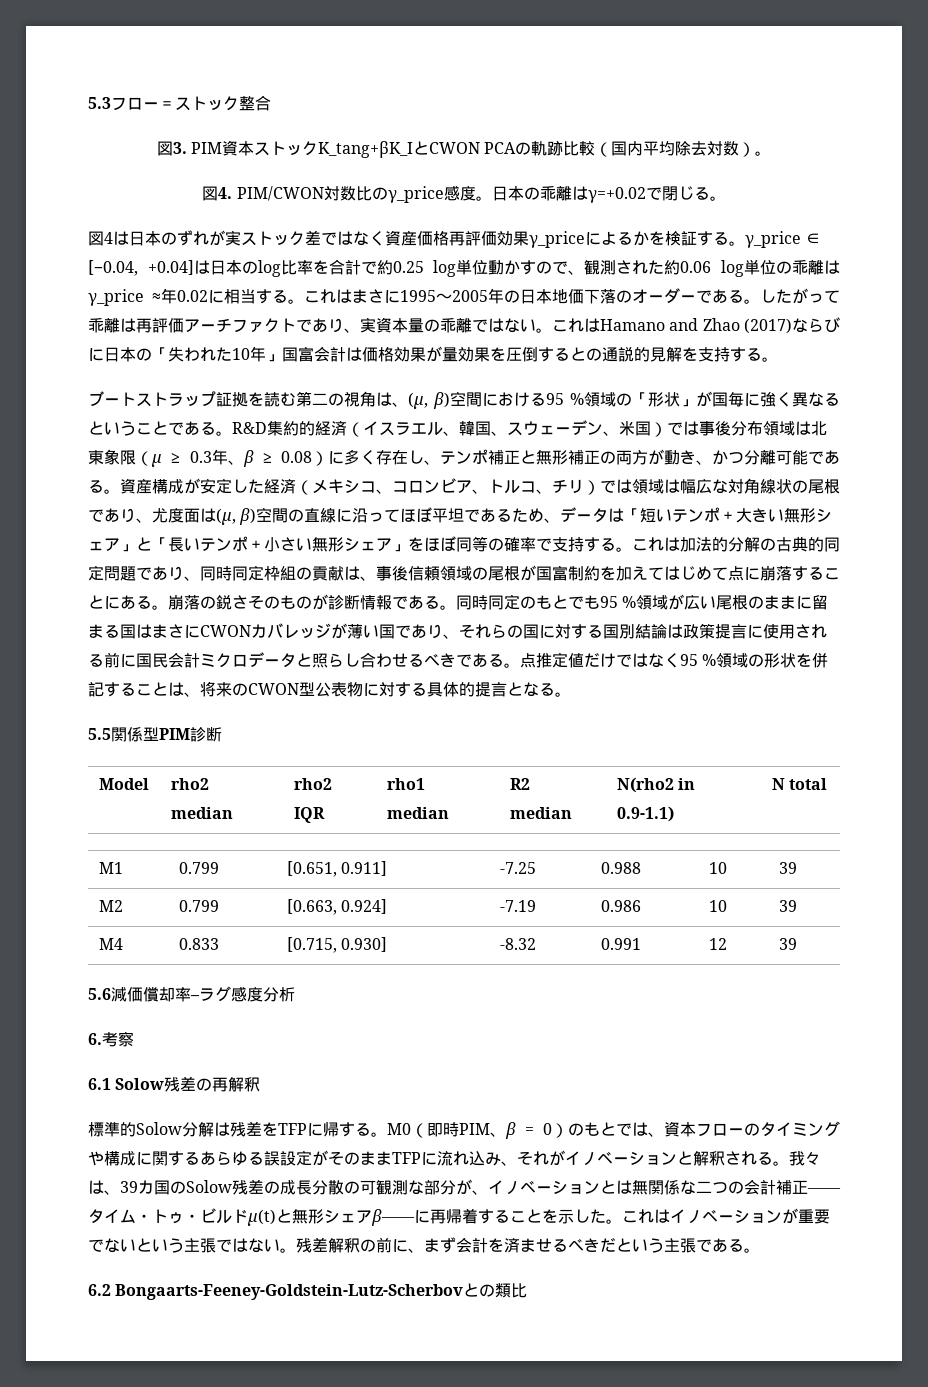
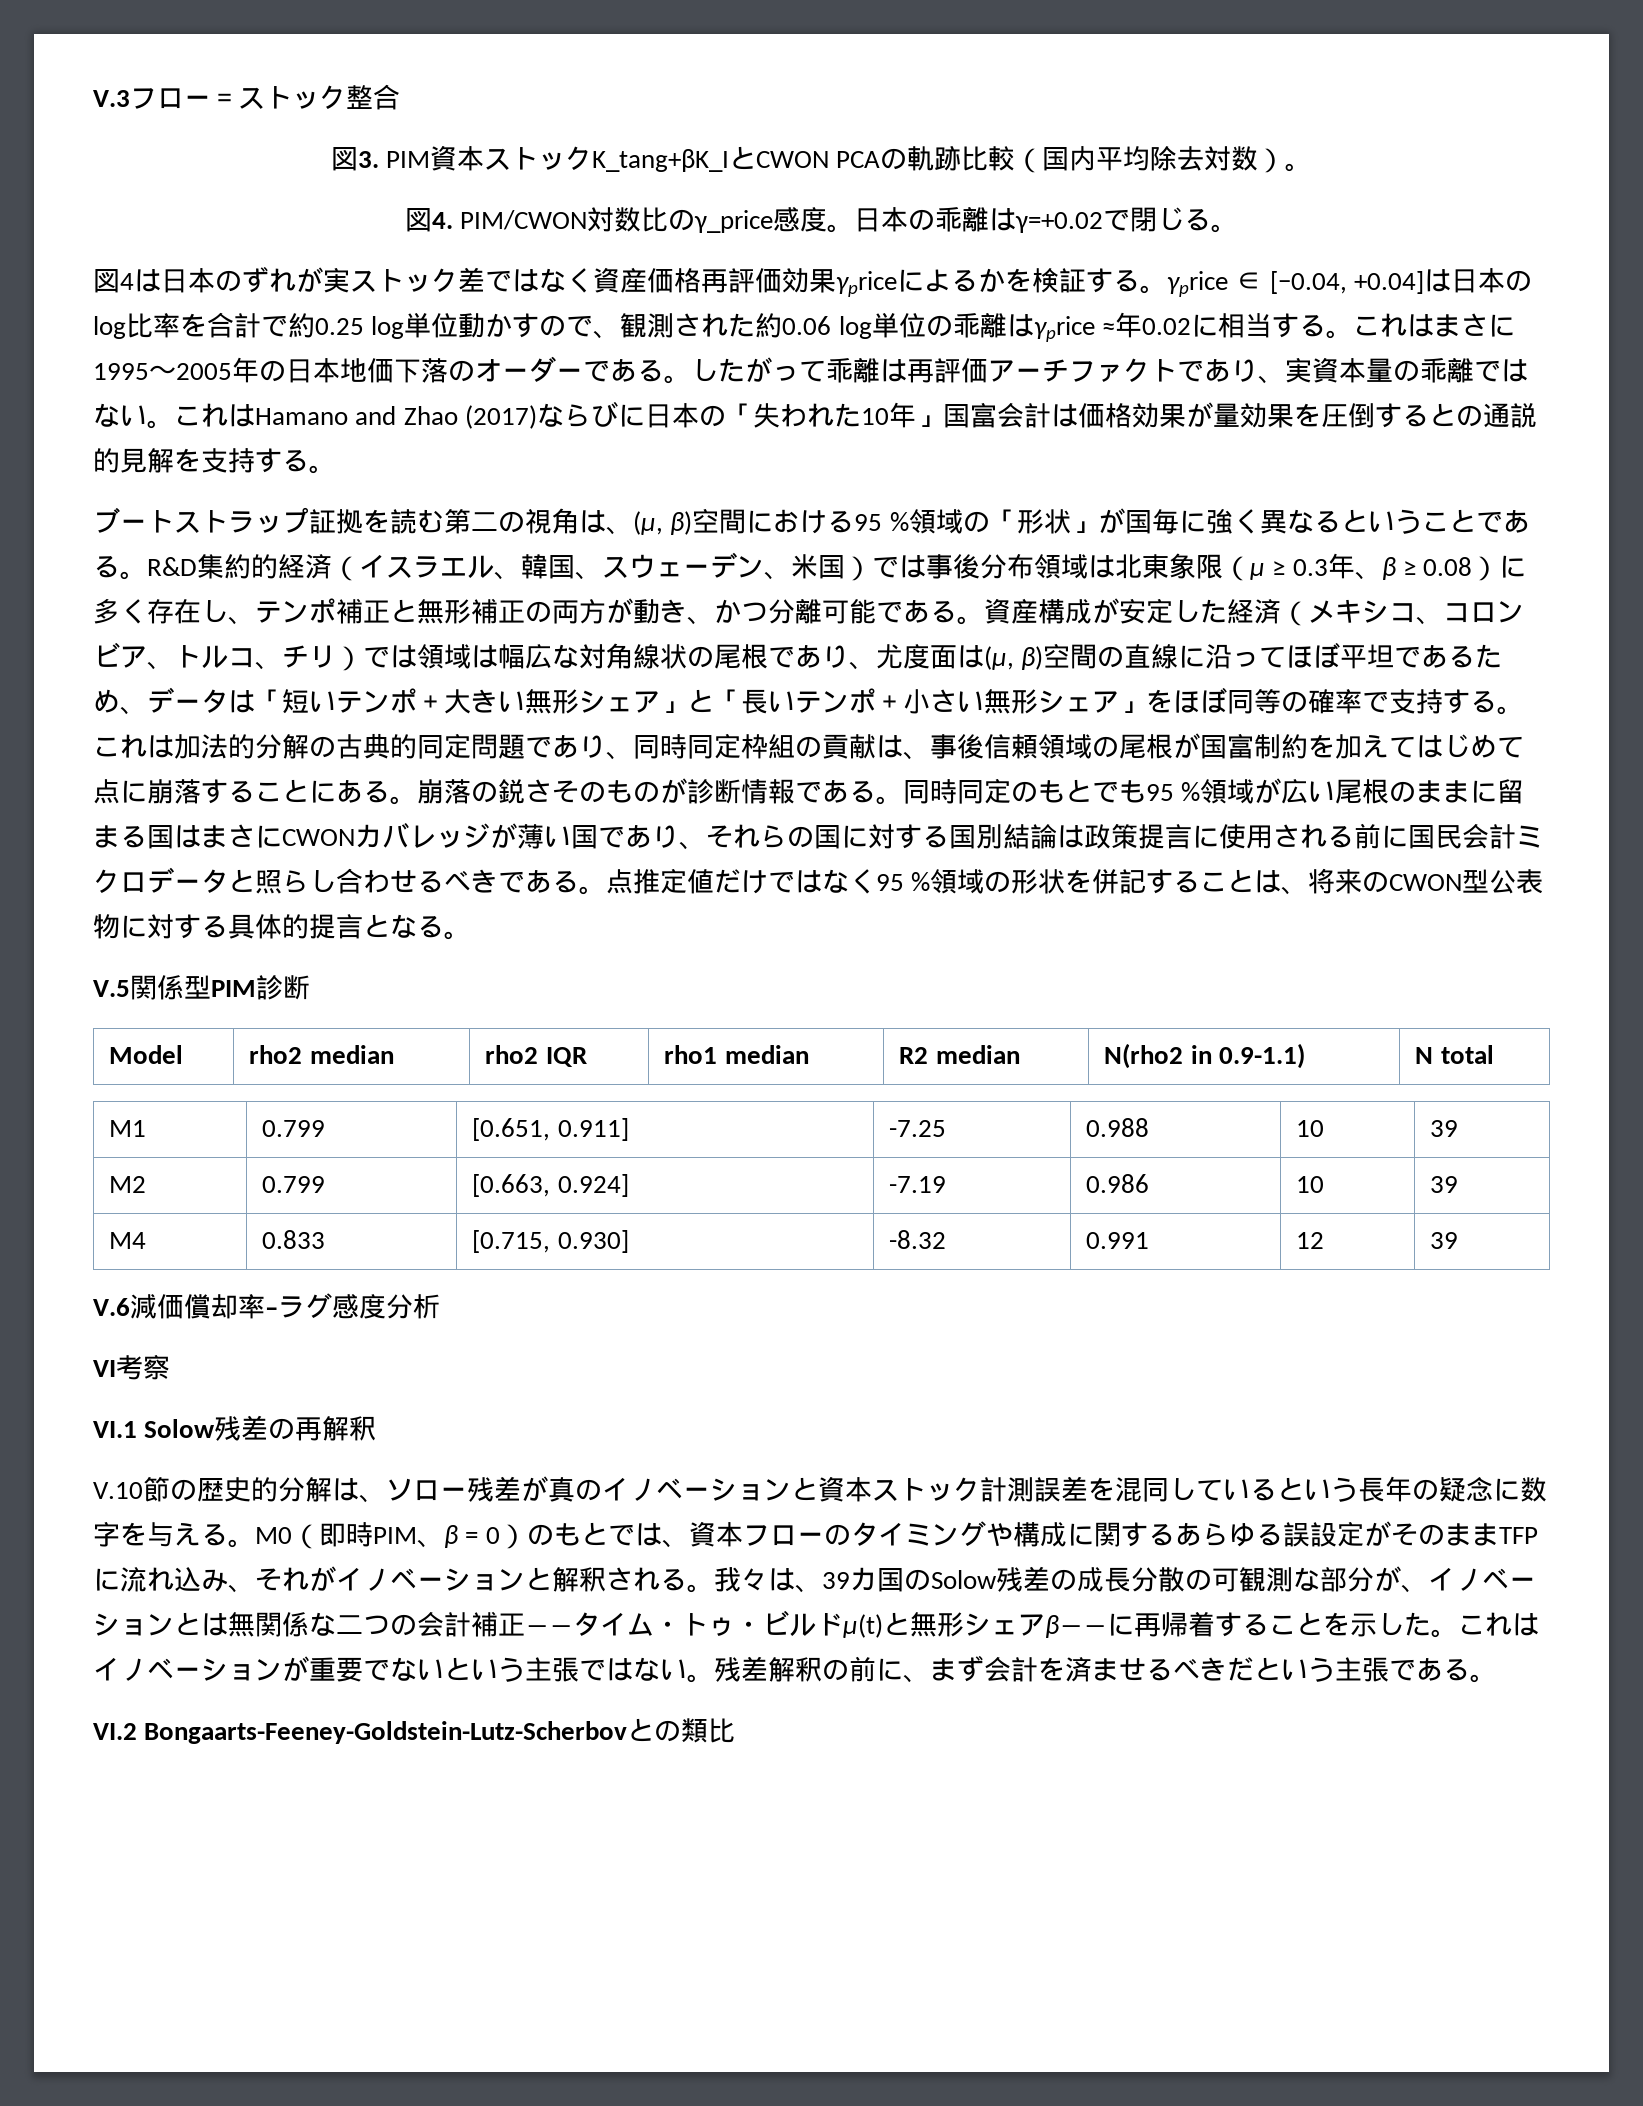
- 5.3フロー＝ストック整合
+ V.3フロー＝ストック整合
- 図4は日本のずれが実ストック差ではなく資産価格再評価効果γ_priceによるかを検証する。γ_price ∈ [−0.04, +0.04]は日本のlog比率を合計で約0.25 log単位動かすので、観測された約0.06 log単位の乖離はγ_price ≈年0.02に相当する。
+ 図4は日本のずれが実ストック差ではなく資産価格再評価効果γpriceによるかを検証する。γprice ∈ [−0.04, +0.04]は日本のlog比率を合計で約0.25 log単位動かすので、観測された約0.06 log単位の乖離はγprice ≈年0.02に相当する。
- 5.5関係型PIM診断
+ V.5関係型PIM診断
- 5.6減価償却率–ラグ感度分析
+ V.6減価償却率–ラグ感度分析
- 6.考察
+ VI考察
- 6.1 Solow残差の再解釈
+ VI.1 Solow残差の再解釈
- 標準的Solow分解は残差をTFPに帰する。
+ V.10節の歴史的分解は、ソロー残差が真のイノベーションと資本ストック計測誤差を混同しているという長年の疑念に数字を与える。
- 6.2 Bongaarts-Feeney-Goldstein-Lutz-Scherbovとの類比
+ VI.2 Bongaarts-Feeney-Goldstein-Lutz-Scherbovとの類比

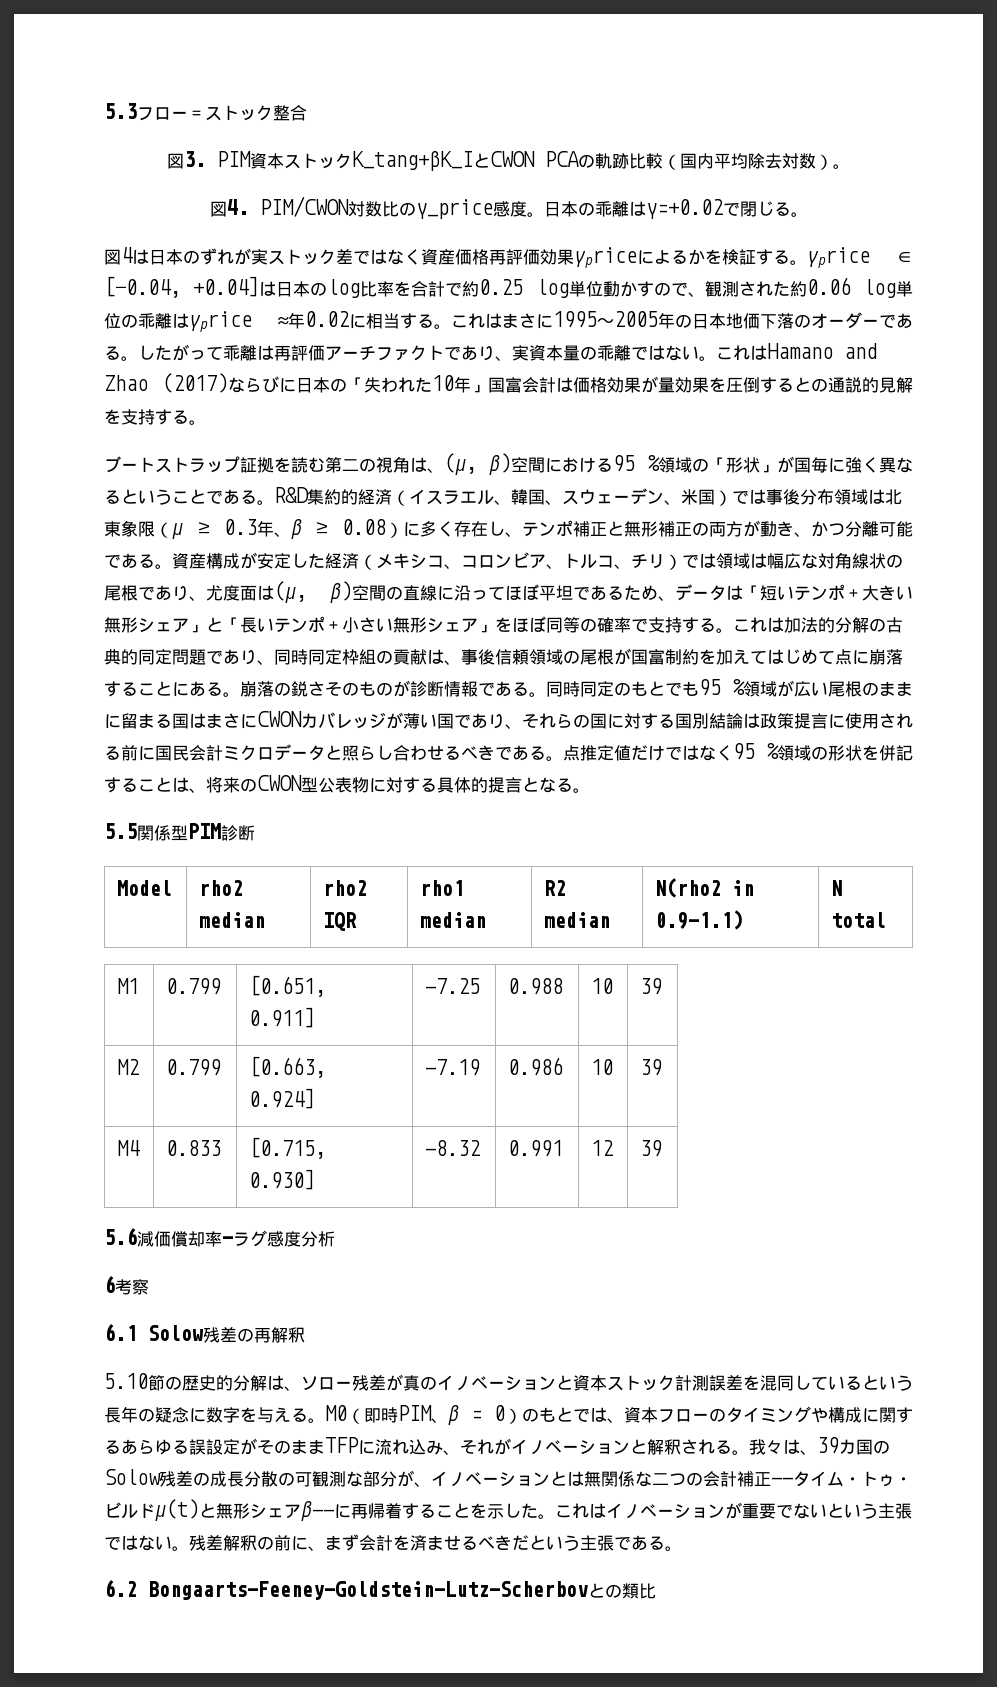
- V.3フロー＝ストック整合
+ 5.3フロー＝ストック整合
- V.5関係型PIM診断
+ 5.5関係型PIM診断
- V.6減価償却率–ラグ感度分析
+ 5.6減価償却率–ラグ感度分析
- VI考察
+ 6考察
- VI.1 Solow残差の再解釈
+ 6.1 Solow残差の再解釈
- V.10節の歴史的分解は、ソロー残差が真のイノベーションと資本ストック計測誤差を混同しているという長年の疑念に数字を与える。
+ 5.10節の歴史的分解は、ソロー残差が真のイノベーションと資本ストック計測誤差を混同しているという長年の疑念に数字を与える。
- VI.2 Bongaarts-Feeney-Goldstein-Lutz-Scherbovとの類比
+ 6.2 Bongaarts-Feeney-Goldstein-Lutz-Scherbovとの類比

